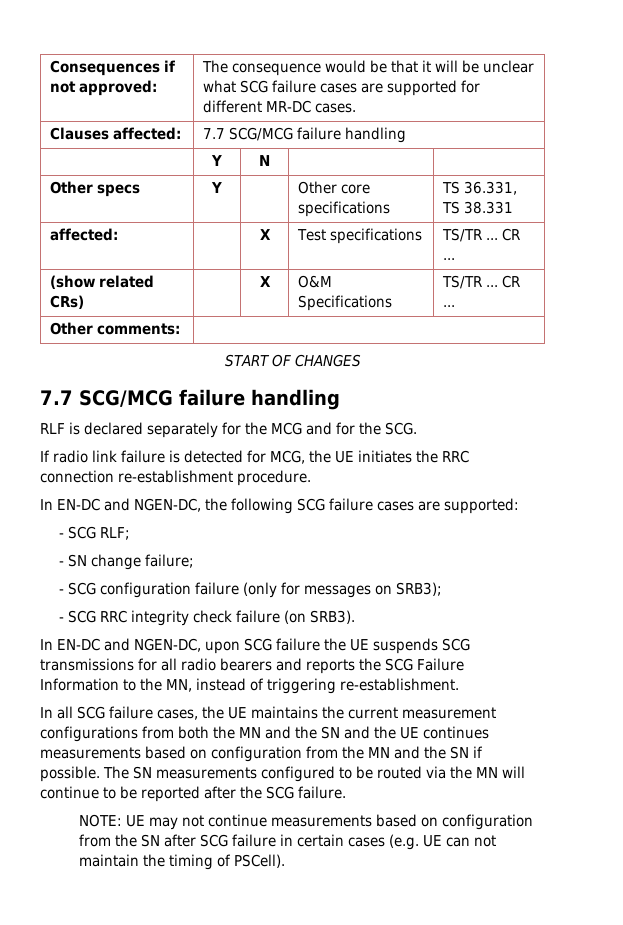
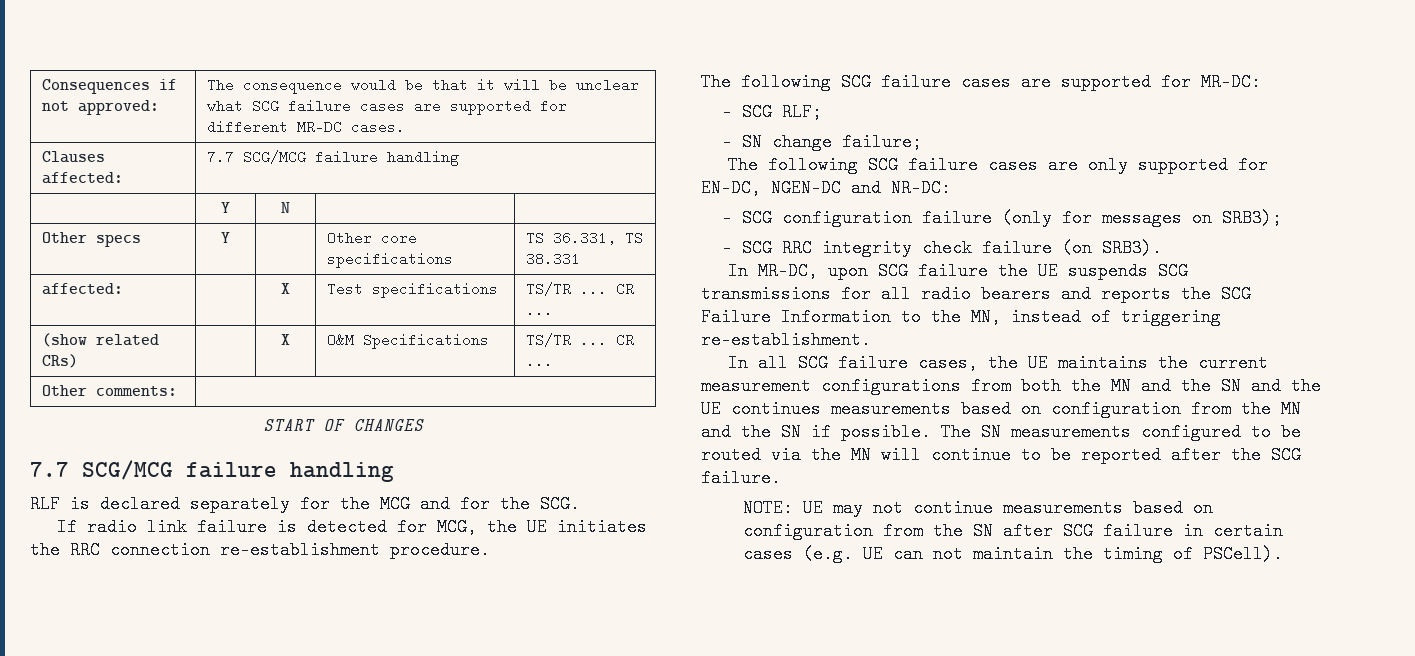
- In EN-DC and NGEN-DC, the following SCG failure cases are supported:
+ The following SCG failure cases are supported for MR-DC:
+ The following SCG failure cases are only supported for EN-DC, NGEN-DC and NR-DC:
- In EN-DC and NGEN-DC, upon SCG failure the UE suspends SCG transmissions for all radio bearers and reports the SCG Failure Information to the MN, instead of triggering re-establishment.
+ In MR-DC, upon SCG failure the UE suspends SCG transmissions for all radio bearers and reports the SCG Failure Information to the MN, instead of triggering re-establishment.

